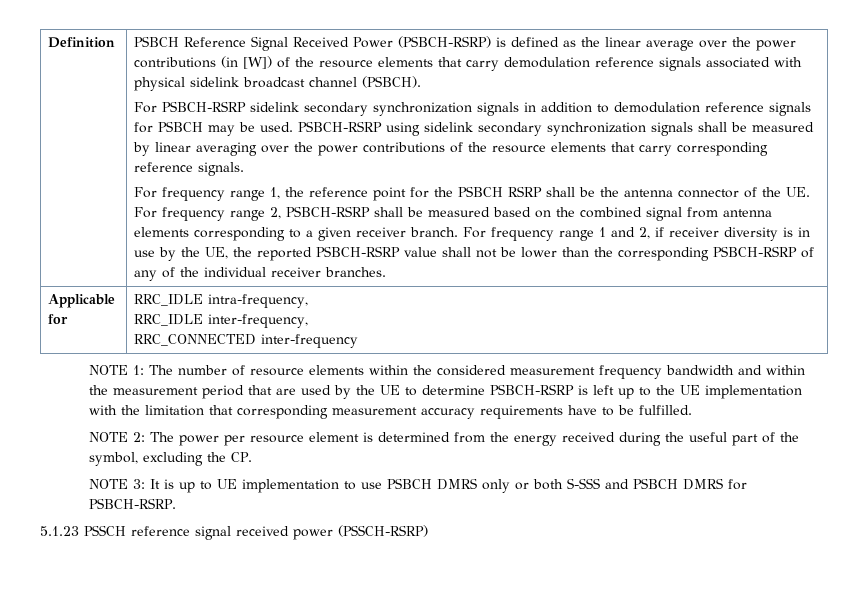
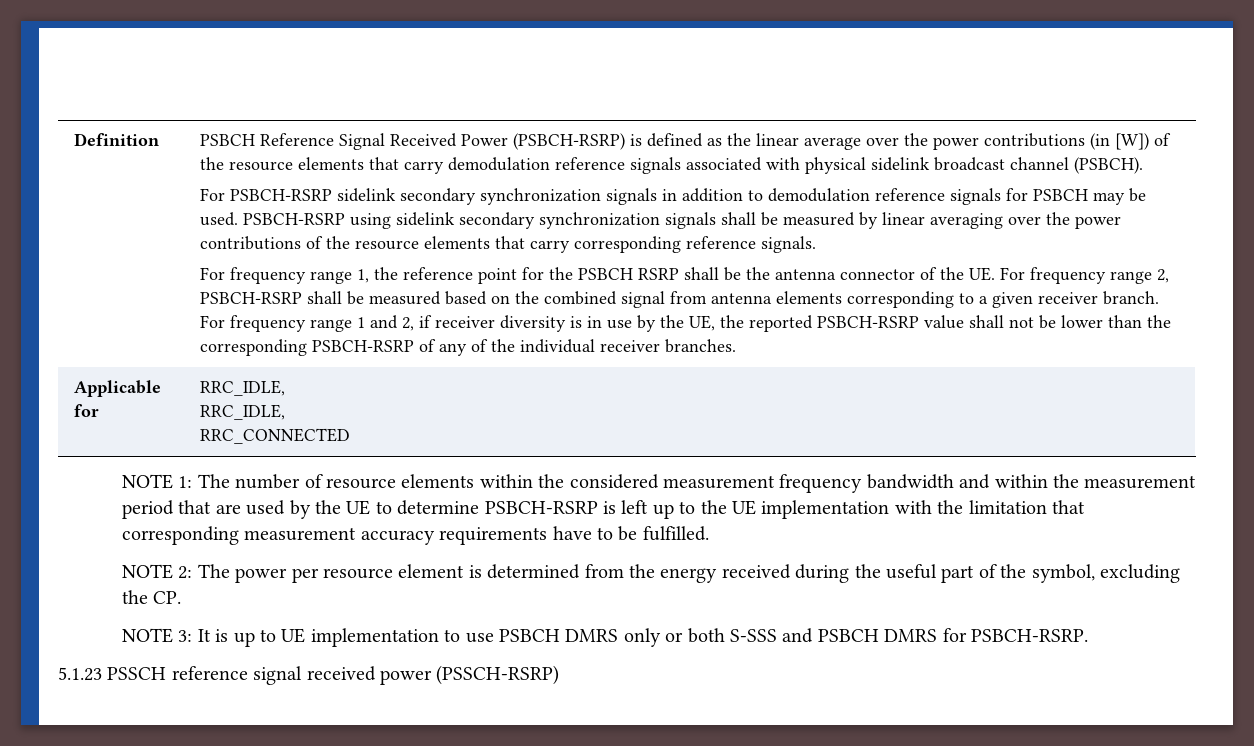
- Applicable for | RRC_IDLE intra-frequency,
- RRC_IDLE inter-frequency,
- RRC_CONNECTED inter-frequency
+ Applicable for | RRC_IDLE,
+ RRC_IDLE,
+ RRC_CONNECTED

